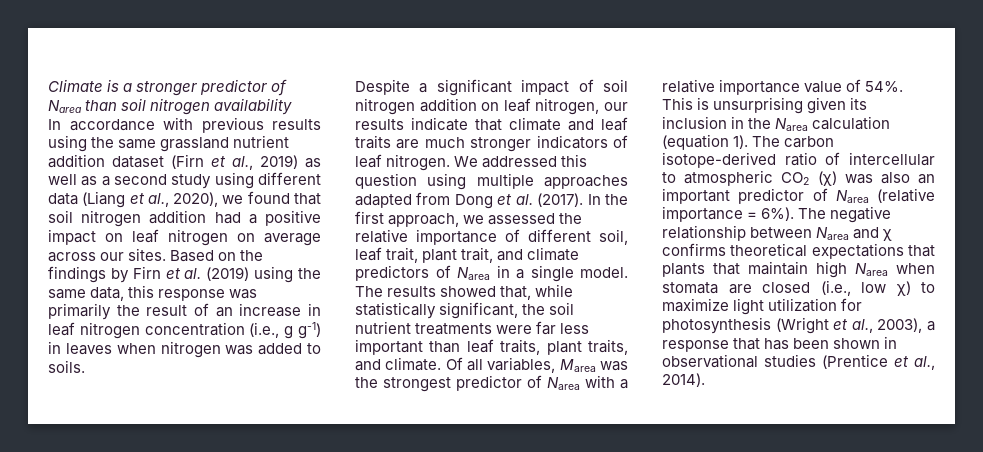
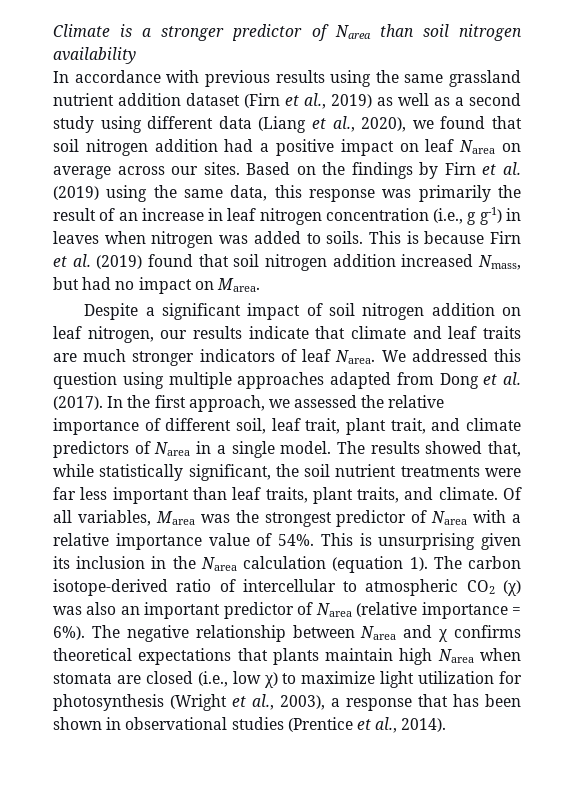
- In accordance with previous results using the same grassland nutrient addition dataset (Firn et al., 2019) as well as a second study using different data (Liang et al., 2020), we found that soil nitrogen addition had a positive impact on leaf nitrogen on average across our sites.
+ In accordance with previous results using the same grassland nutrient addition dataset (Firn et al., 2019) as well as a second study using different data (Liang et al., 2020), we found that soil nitrogen addition had a positive impact on leaf Narea on average across our sites.
+ This is because Firn et al. (2019) found that soil nitrogen addition increased Nmass, but had no impact on Marea.
- Despite a significant impact of soil nitrogen addition on leaf nitrogen, our results indicate that climate and leaf traits are much stronger indicators of leaf nitrogen.
+ Despite a significant impact of soil nitrogen addition on leaf nitrogen, our results indicate that climate and leaf traits are much stronger indicators of leaf Narea.
- The negative relationship between Narea and χ confirms theoretical expectations that plants that maintain high Narea when stomata are closed (i.e., low χ) to maximize light utilization for photosynthesis (Wright et al., 2003), a response that has been shown in observational studies (Prentice et al., 2014).
+ The negative relationship between Narea and χ confirms theoretical expectations that plants maintain high Narea when stomata are closed (i.e., low χ) to maximize light utilization for photosynthesis (Wright et al., 2003), a response that has been shown in observational studies (Prentice et al., 2014).

